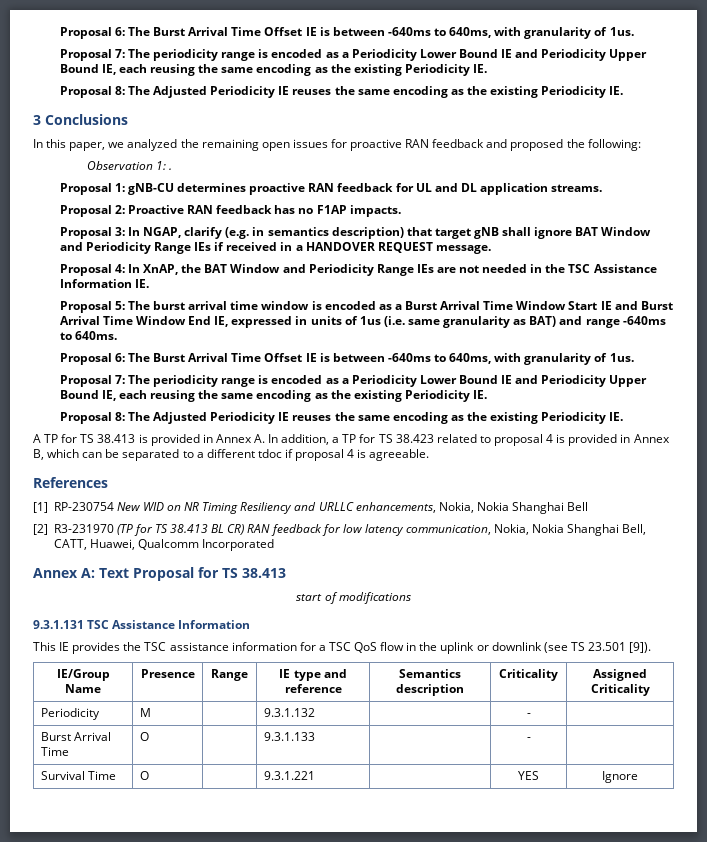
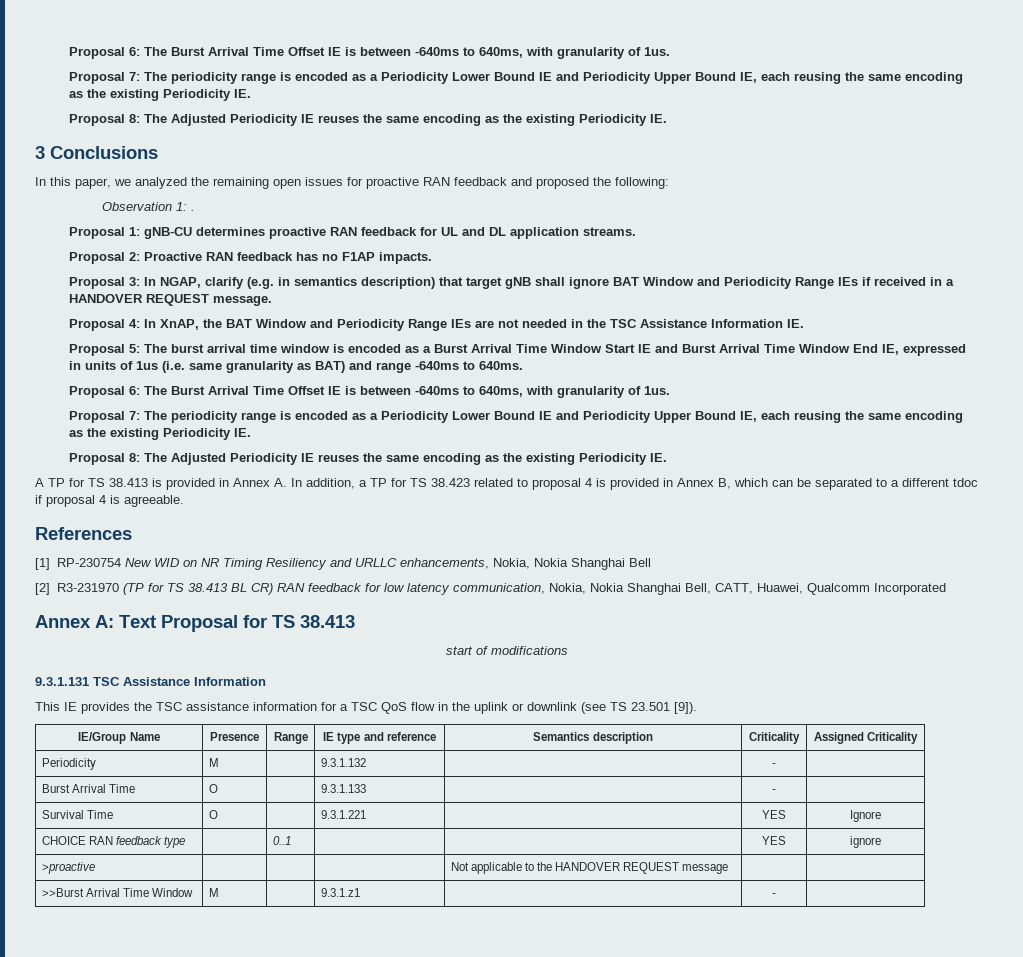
+ CHOICE RAN feedback type | | 0..1 | | | YES | ignore
+ >proactive | | | | Not applicable to the HANDOVER REQUEST message | |
+ >>Burst Arrival Time Window | M | | 9.3.1.z1 | | - |

